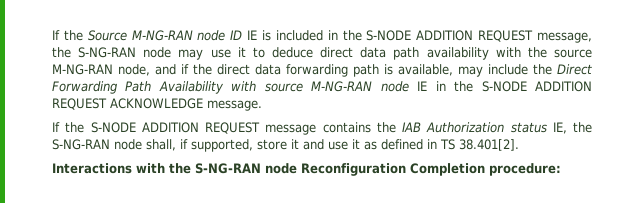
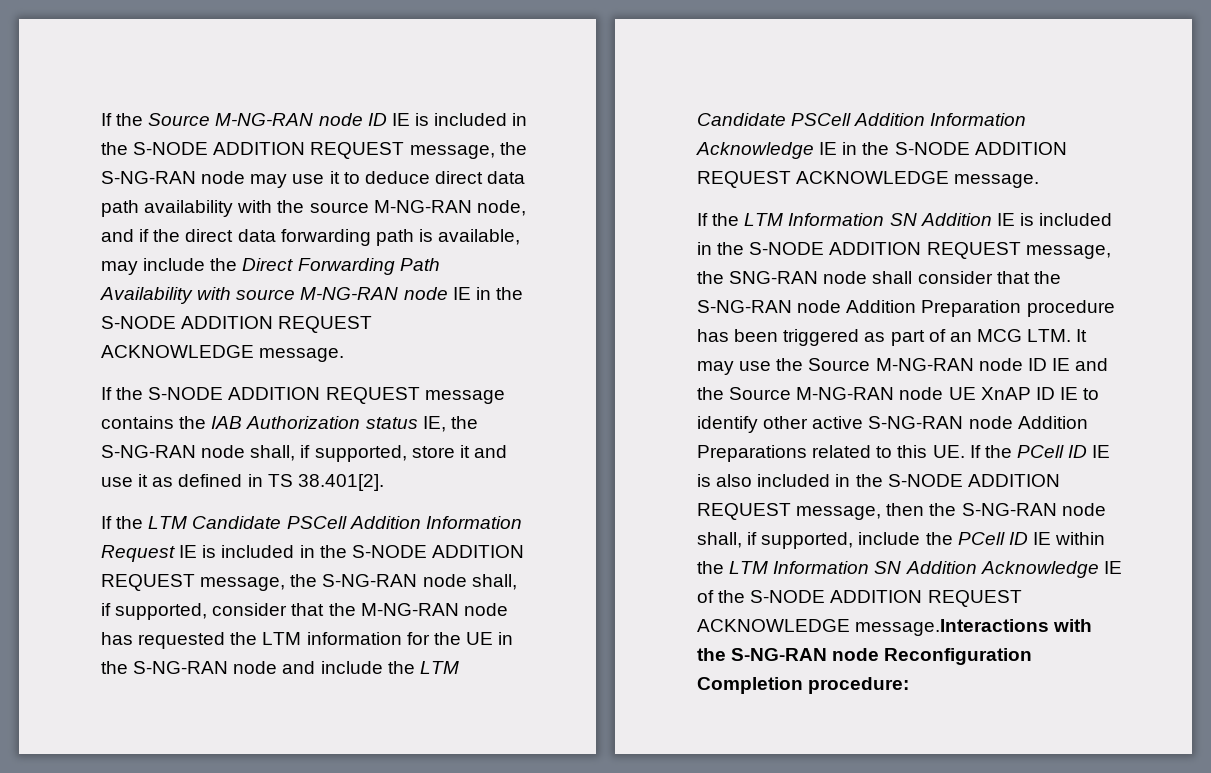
- Interactions with the S-NG-RAN node Reconfiguration Completion procedure:
+ If the LTM Candidate PSCell Addition Information Request IE is included in the S-NODE ADDITION REQUEST message, the S-NG-RAN node shall, if supported, consider that the M-NG-RAN node has requested the LTM information for the UE in the S-NG-RAN node and include the LTM Candidate PSCell Addition Information Acknowledge IE in the S-NODE ADDITION REQUEST ACKNOWLEDGE message.
+ If the LTM Information SN Addition IE is included in the S-NODE ADDITION REQUEST message, the SNG-RAN node shall consider that the S-NG-RAN node Addition Preparation procedure has been triggered as part of an MCG LTM. It may use the Source M-NG-RAN node ID IE and the Source M-NG-RAN node UE XnAP ID IE to identify other active S-NG-RAN node Addition Preparations related to this UE. If the PCell ID IE is also included in the S-NODE ADDITION REQUEST message, then the S-NG-RAN node shall, if supported, include the PCell ID IE within the LTM Information SN Addition Acknowledge IE of the S-NODE ADDITION REQUEST ACKNOWLEDGE message.Interactions with the S-NG-RAN node Reconfiguration Completion procedure:

